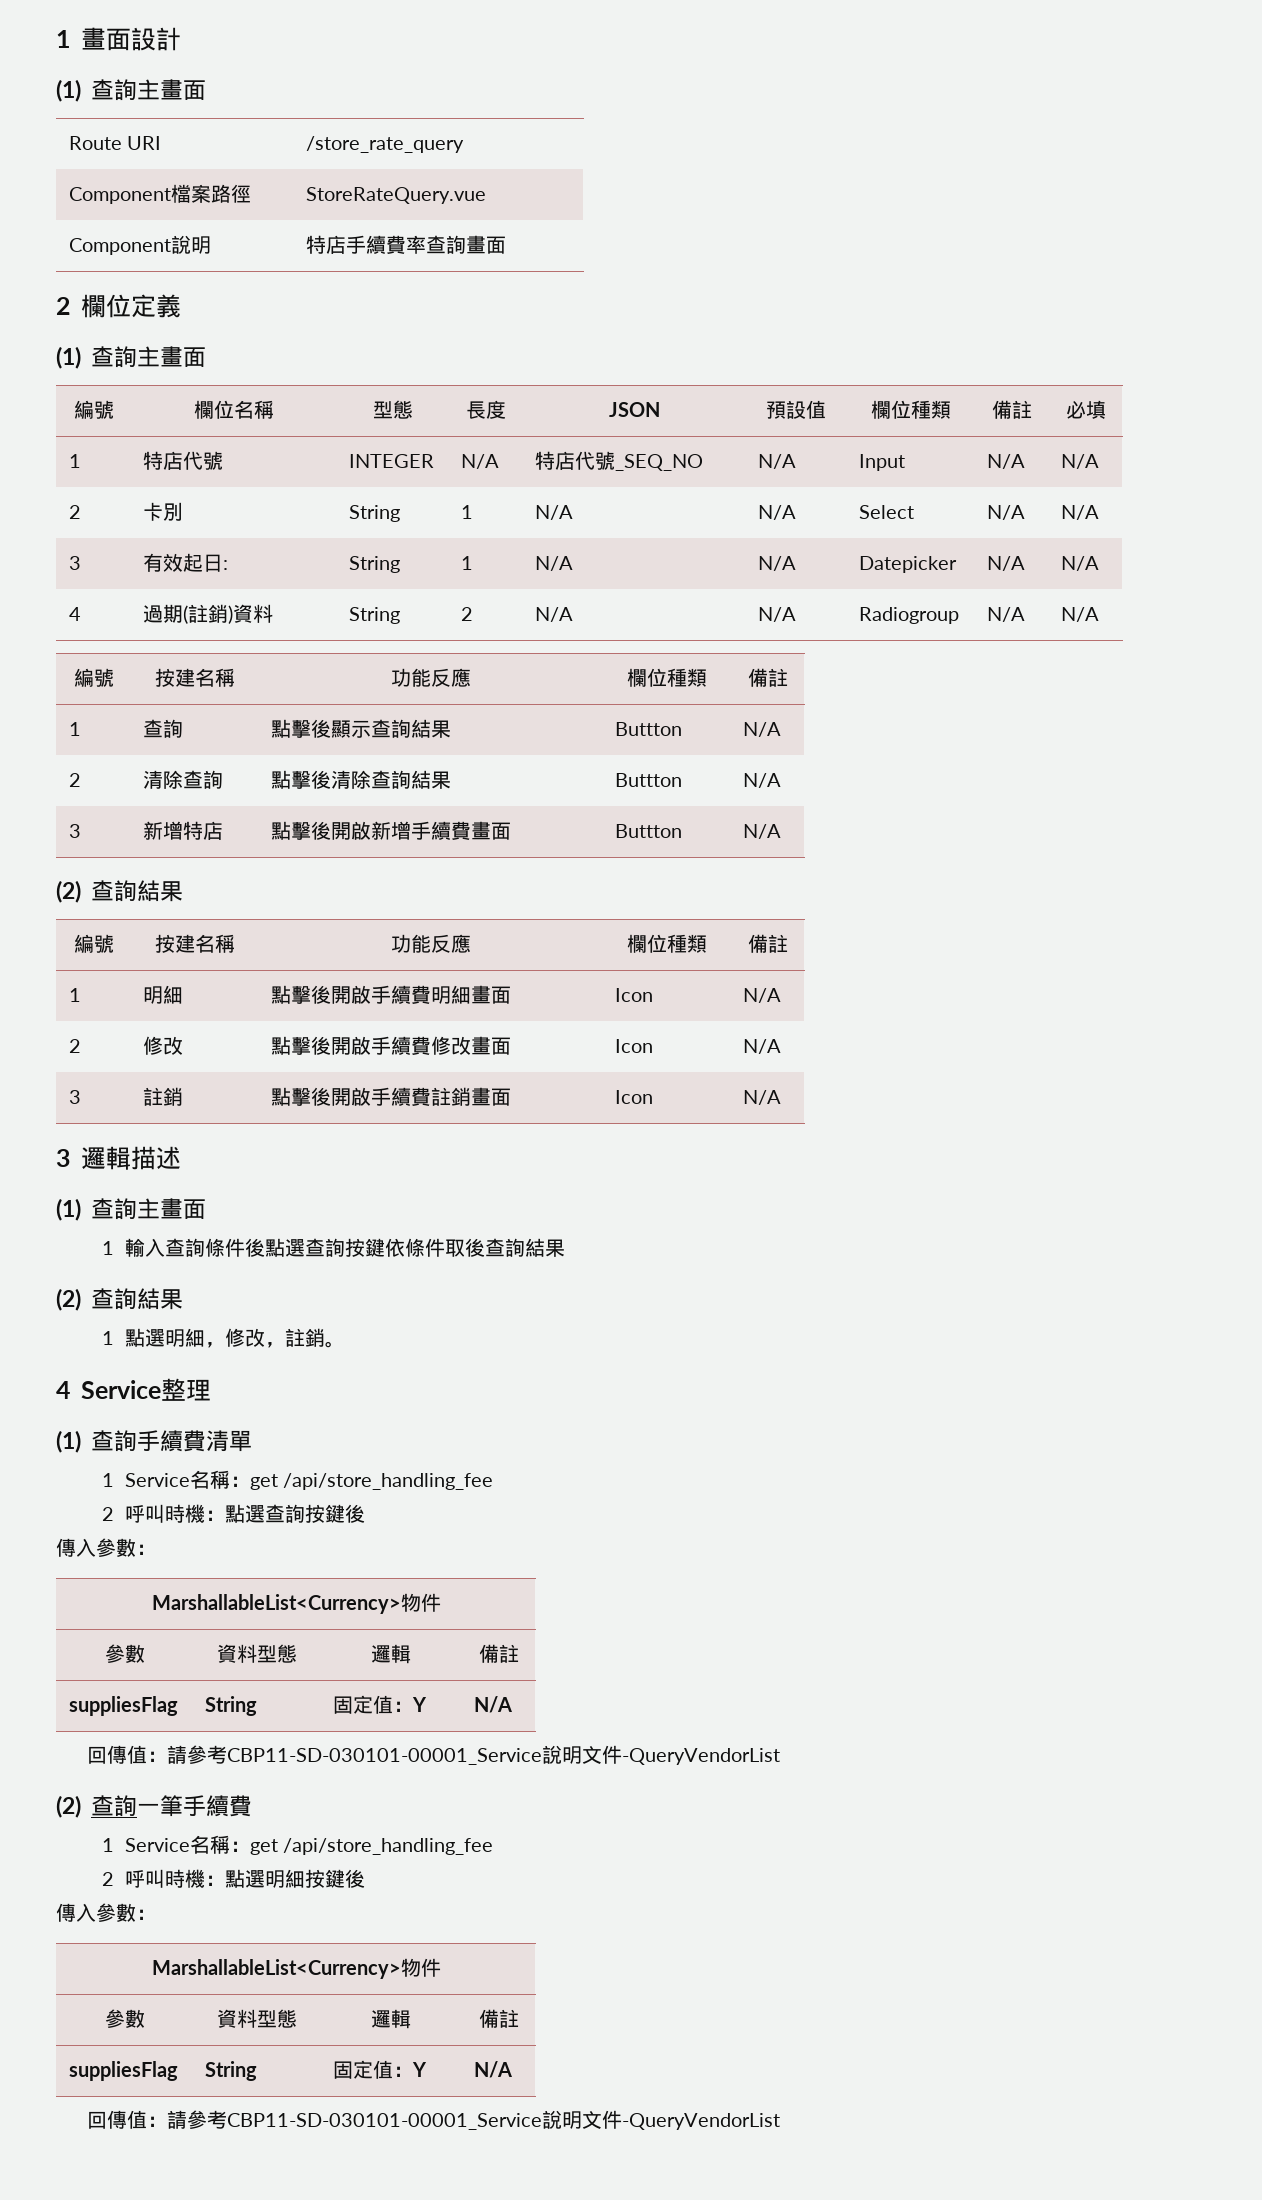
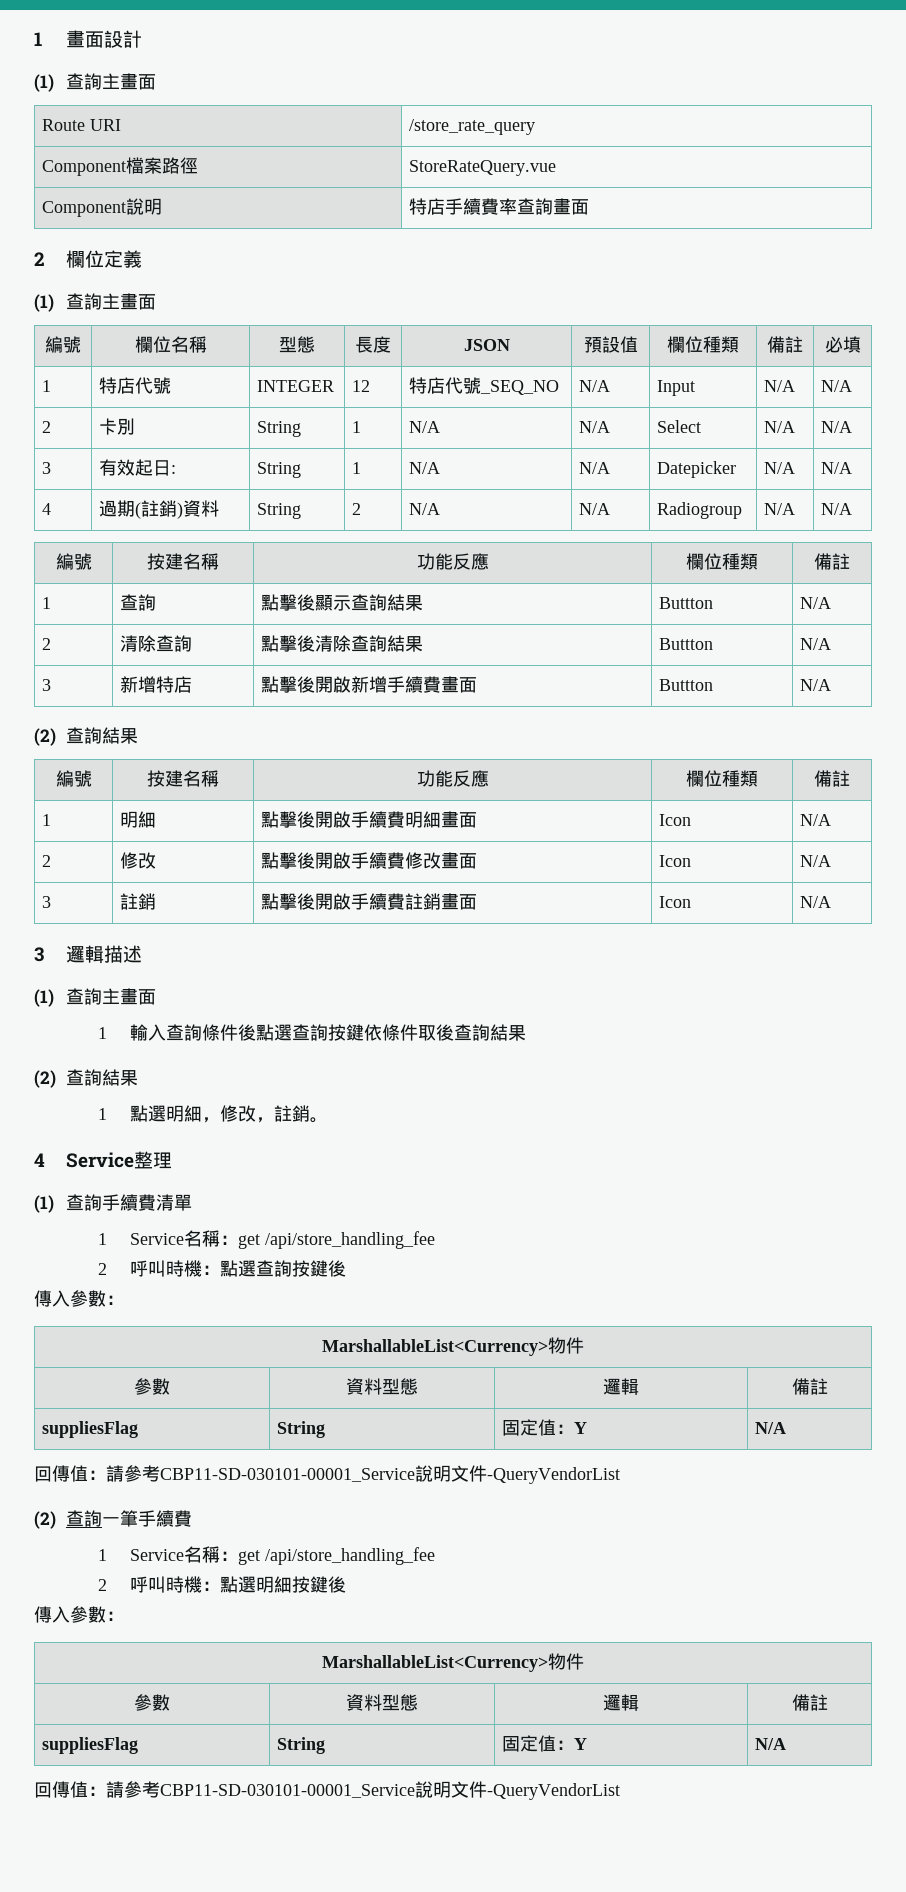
- 1 | 特店代號 | INTEGER | N/A | 特店代號_SEQ_NO | N/A | Input | N/A | N/A
+ 1 | 特店代號 | INTEGER | 12 | 特店代號_SEQ_NO | N/A | Input | N/A | N/A

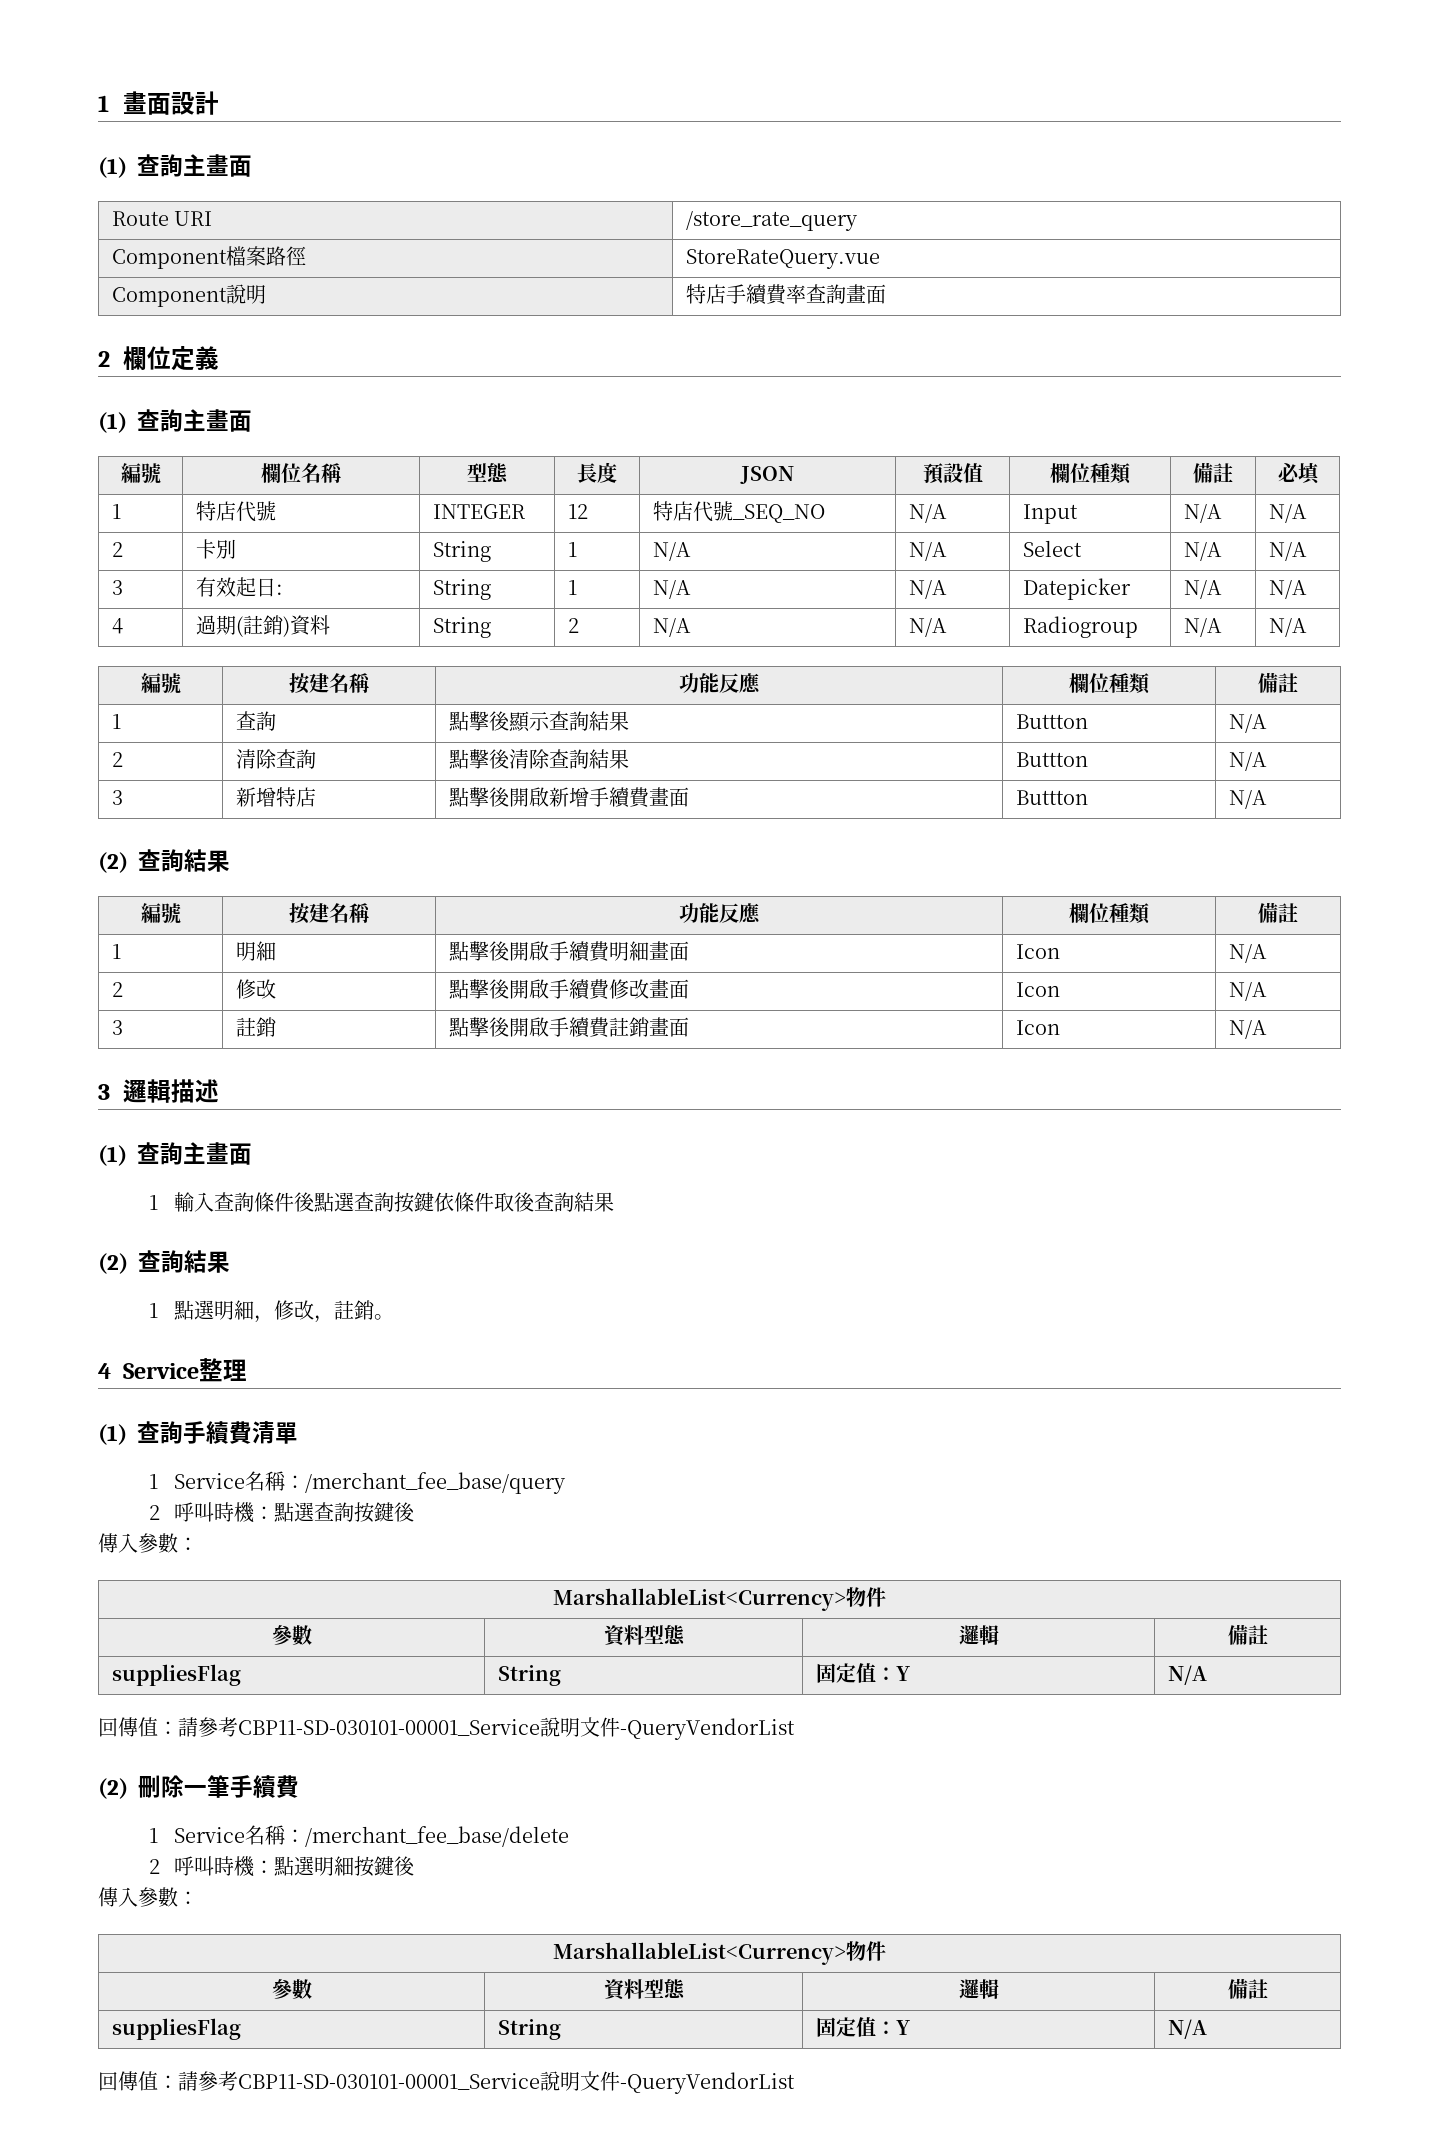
  (1)查詢手續費清單
- 1 Service名稱：get /api/store_handling_fee
+ 1 Service名稱：/merchant_fee_base/query
- (2)查詢一筆手續費
- 1 Service名稱：get /api/store_handling_fee
+ (2)刪除一筆手續費
+ 1 Service名稱：/merchant_fee_base/delete

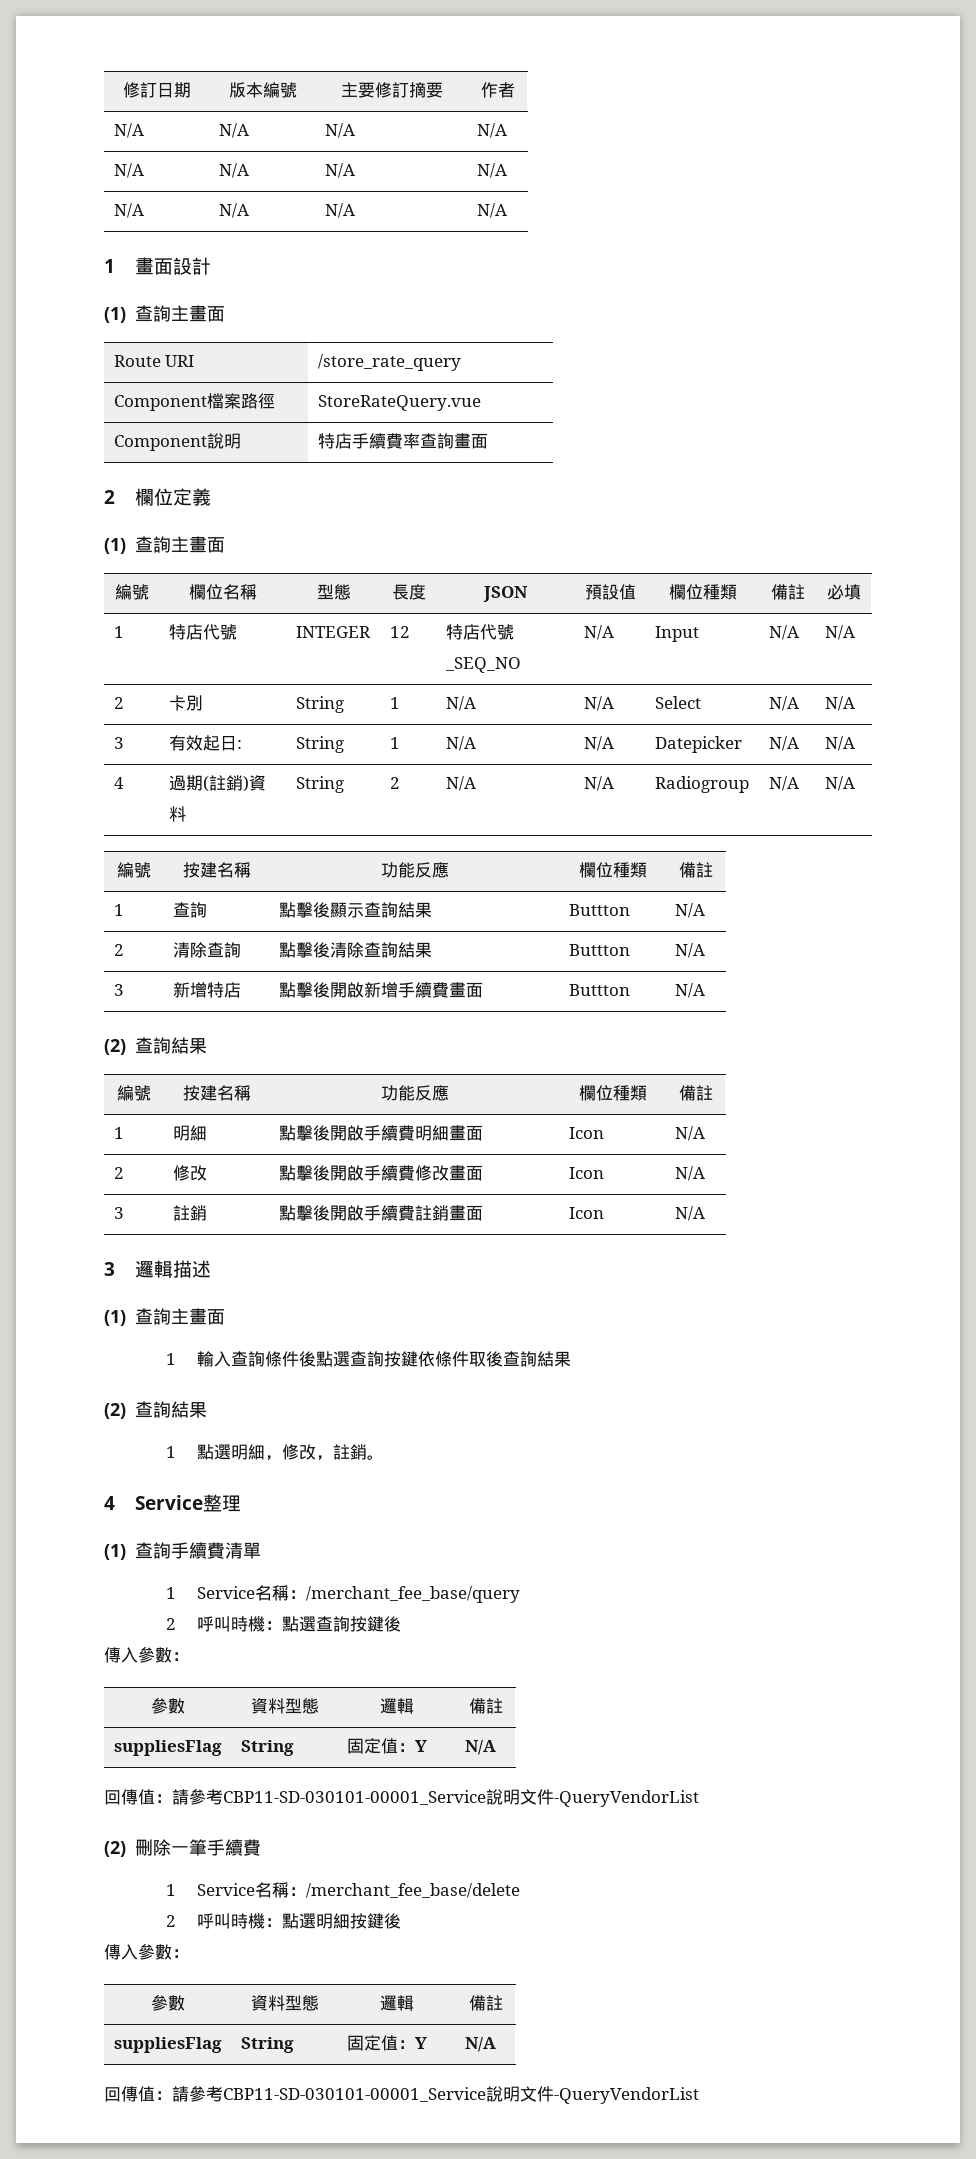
+ 修訂日期 | 版本編號 | 主要修訂摘要 | 作者
+ N/A | N/A | N/A | N/A
+ N/A | N/A | N/A | N/A
+ N/A | N/A | N/A | N/A
  2呼叫時機：點選查詢按鍵後
  傳入參數：
- MarshallableList<Currency>物件
  2呼叫時機：點選明細按鍵後
  傳入參數：
- MarshallableList<Currency>物件

